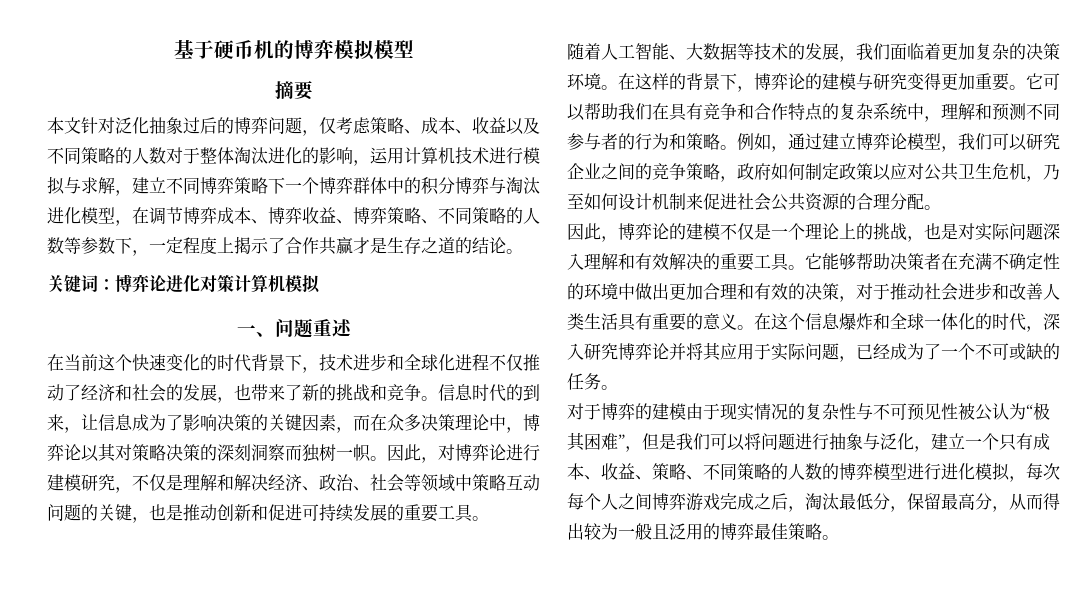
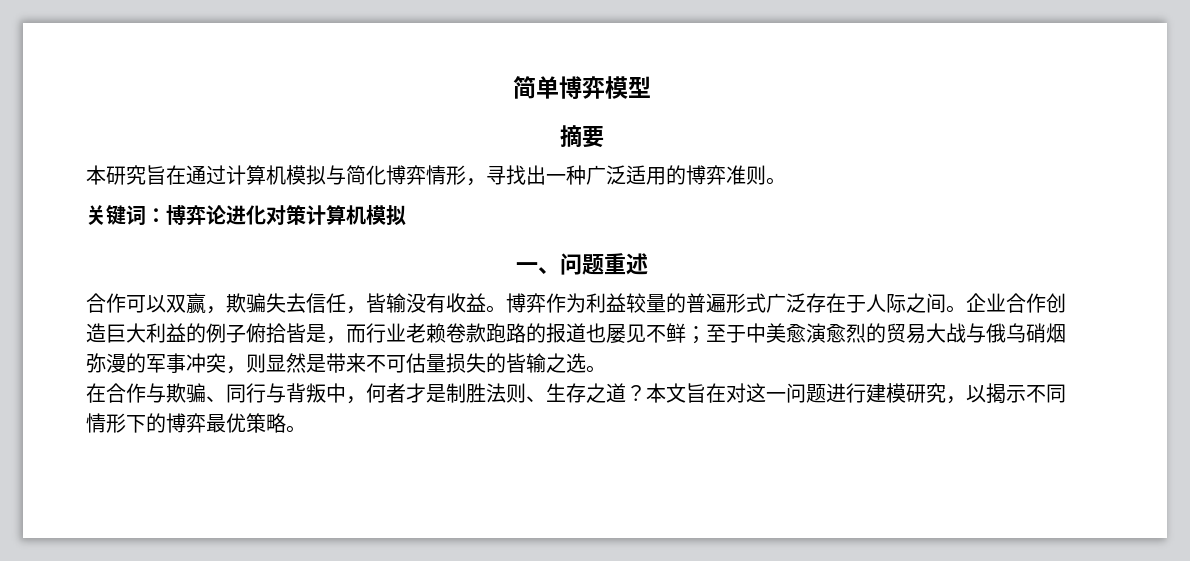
- 基于硬币机的博弈模拟模型
+ 简单博弈模型
  摘要
- 本文针对泛化抽象过后的博弈问题，仅考虑策略、成本、收益以及不同策略的人数对于整体淘汰进化的影响，运用计算机技术进行模拟与求解，建立不同博弈策略下一个博弈群体中的积分博弈与淘汰进化模型，在调节博弈成本、博弈收益、博弈策略、不同策略的人数等参数下，一定程度上揭示了合作共赢才是生存之道的结论。
+ 本研究旨在通过计算机模拟与简化博弈情形，寻找出一种广泛适用的博弈准则。
- 在当前这个快速变化的时代背景下，技术进步和全球化进程不仅推动了经济和社会的发展，也带来了新的挑战和竞争。信息时代的到来，让信息成为了影响决策的关键因素，而在众多决策理论中，博弈论以其对策略决策的深刻洞察而独树一帜。因此，对博弈论进行建模研究，不仅是理解和解决经济、政治、社会等领域中策略互动问题的关键，也是推动创新和促进可持续发展的重要工具。
- 随着人工智能、大数据等技术的发展，我们面临着更加复杂的决策环境。在这样的背景下，博弈论的建模与研究变得更加重要。它可以帮助我们在具有竞争和合作特点的复杂系统中，理解和预测不同参与者的行为和策略。例如，通过建立博弈论模型，我们可以研究企业之间的竞争策略，政府如何制定政策以应对公共卫生危机，乃至如何设计机制来促进社会公共资源的合理分配。
- 因此，博弈论的建模不仅是一个理论上的挑战，也是对实际问题深入理解和有效解决的重要工具。它能够帮助决策者在充满不确定性的环境中做出更加合理和有效的决策，对于推动社会进步和改善人类生活具有重要的意义。在这个信息爆炸和全球一体化的时代，深入研究博弈论并将其应用于实际问题，已经成为了一个不可或缺的任务。
- 对于博弈的建模由于现实情况的复杂性与不可预见性被公认为“极其困难”，但是我们可以将问题进行抽象与泛化，建立一个只有成本、收益、策略、不同策略的人数的博弈模型进行进化模拟，每次每个人之间博弈游戏完成之后，淘汰最低分，保留最高分，从而得出较为一般且泛用的博弈最佳策略。
+ 合作可以双赢，欺骗失去信任，皆输没有收益。博弈作为利益较量的普遍形式广泛存在于人际之间。企业合作创造巨大利益的例子俯拾皆是，而行业老赖卷款跑路的报道也屡见不鲜；至于中美愈演愈烈的贸易大战与俄乌硝烟弥漫的军事冲突，则显然是带来不可估量损失的皆输之选。
+ 在合作与欺骗、同行与背叛中，何者才是制胜法则、生存之道？本文旨在对这一问题进行建模研究，以揭示不同情形下的博弈最优策略。

